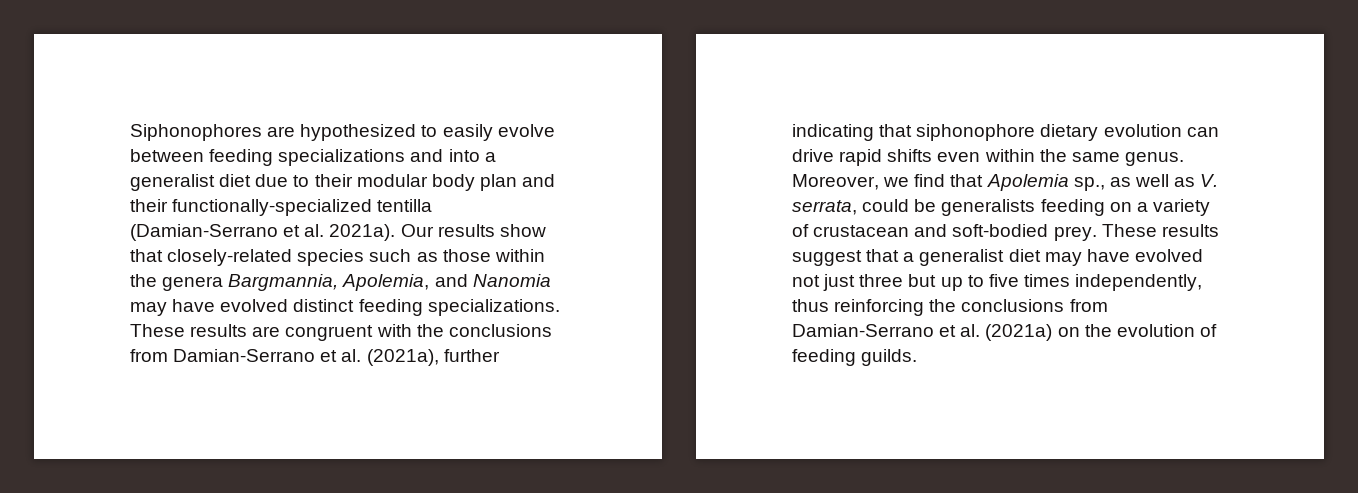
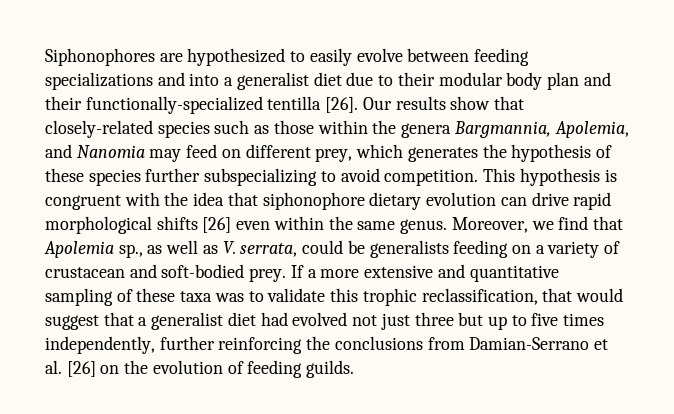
- Siphonophores are hypothesized to easily evolve between feeding specializations and into a generalist diet due to their modular body plan and their functionally-specialized tentilla (Damian-Serrano et al. 2021a).
+ Siphonophores are hypothesized to easily evolve between feeding specializations and into a generalist diet due to their modular body plan and their functionally-specialized tentilla [26].
- Our results show that closely-related species such as those within the genera Bargmannia, Apolemia, and Nanomia may have evolved distinct feeding specializations. These results are congruent with the conclusions from Damian-Serrano et al. (2021a), further indicating that siphonophore dietary evolution can drive rapid shifts even within the same genus.
+ Our results show that closely-related species such as those within the genera Bargmannia, Apolemia, and Nanomia may feed on different prey, which generates the hypothesis of these species further subspecializing to avoid competition. This hypothesis is congruent with the idea that siphonophore dietary evolution can drive rapid morphological shifts [26] even within the same genus.
- These results suggest that a generalist diet may have evolved not just three but up to five times independently, thus reinforcing the conclusions from Damian-Serrano et al. (2021a) on the evolution of feeding guilds.
+ If a more extensive and quantitative sampling of these taxa was to validate this trophic reclassification, that would suggest that a generalist diet had evolved not just three but up to five times independently, further reinforcing the conclusions from Damian-Serrano et al. [26] on the evolution of feeding guilds.

